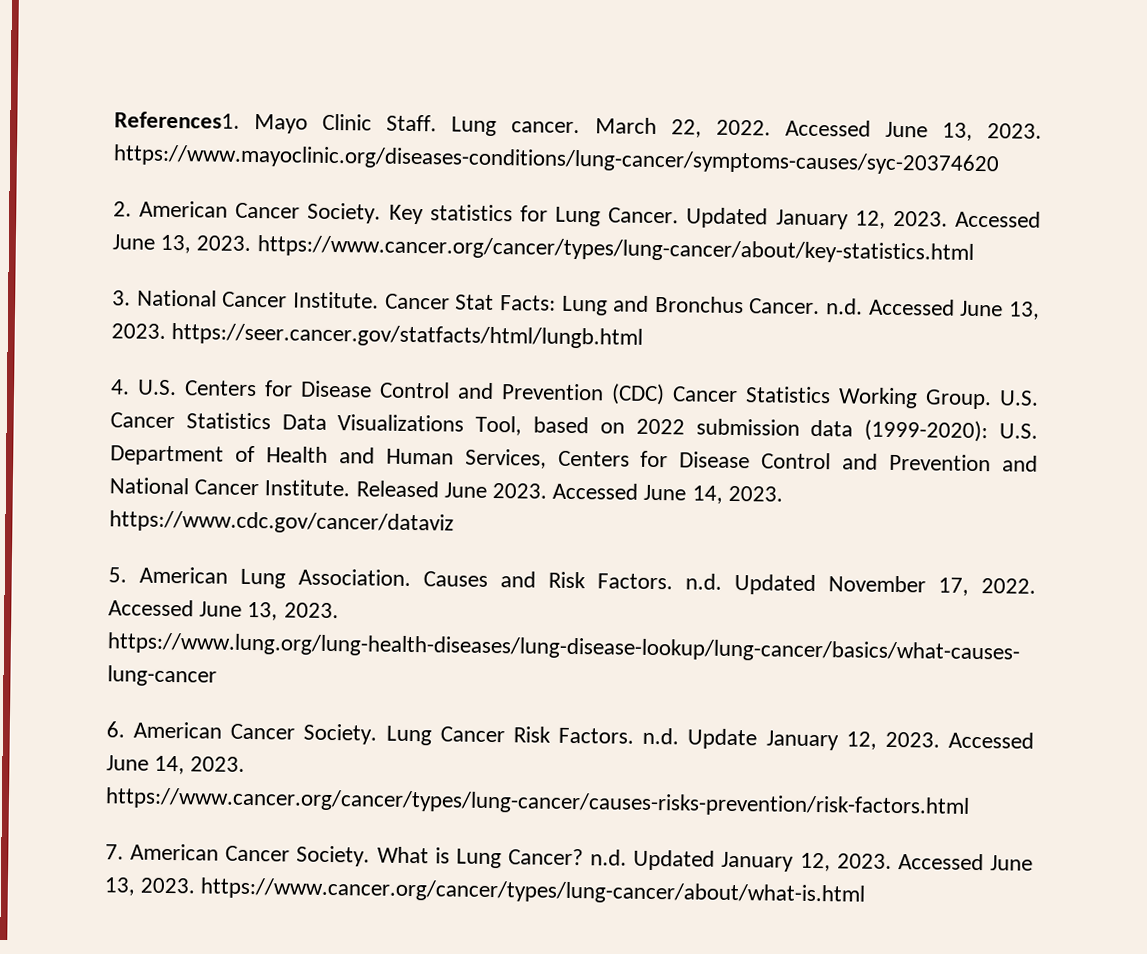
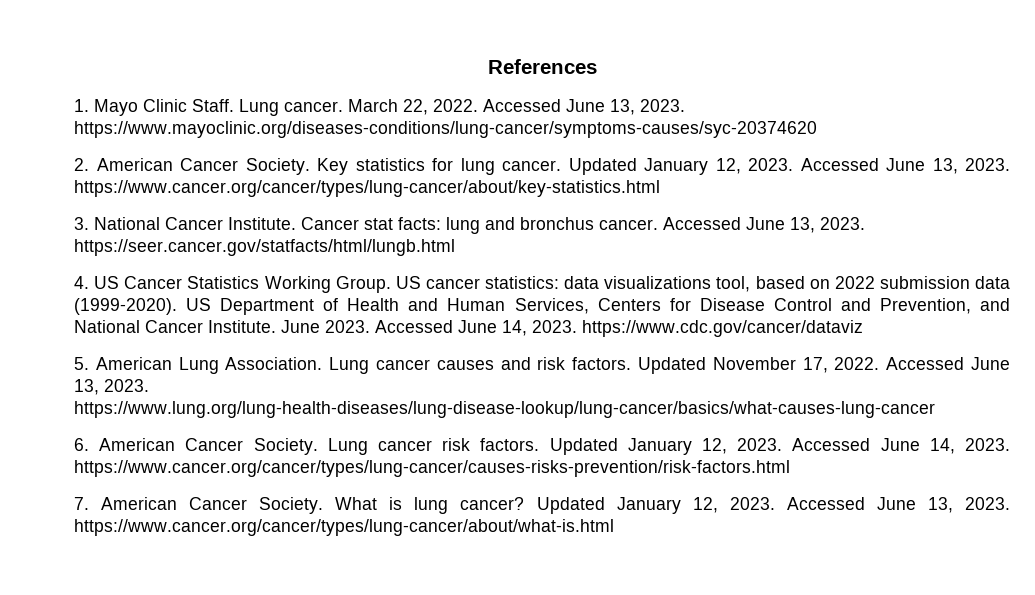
- References1. Mayo Clinic Staff.
+ References
+ 1. Mayo Clinic Staff.
- Key statistics for Lung Cancer.
+ Key statistics for lung cancer.
- Cancer Stat Facts: Lung and Bronchus Cancer. n.d. Accessed June 13, 2023. https://seer.cancer.gov/statfacts/html/lungb.html
+ Cancer stat facts: lung and bronchus cancer. Accessed June 13, 2023. https://seer.cancer.gov/statfacts/html/lungb.html
- 4. U.S. Centers for Disease Control and Prevention (CDC) Cancer Statistics Working Group. U.S. Cancer Statistics Data Visualizations Tool, based on 2022 submission data (1999-2020): U.S. Department of Health and Human Services, Centers for Disease Control and Prevention and National Cancer Institute.
+ 4. US Cancer Statistics Working Group. US cancer statistics: data visualizations tool, based on 2022 submission data (1999-2020). US Department of Health and Human Services, Centers for Disease Control and Prevention, and National Cancer Institute.
- Released June 2023.
+ June 2023.
- Causes and Risk Factors. n.d. Updated November 17, 2022.
+ Lung cancer causes and risk factors. Updated November 17, 2022.
- Lung Cancer Risk Factors. n.d. Update January 12, 2023.
+ Lung cancer risk factors. Updated January 12, 2023.
- What is Lung Cancer? n.d. Updated January 12, 2023.
+ What is lung cancer? Updated January 12, 2023.

